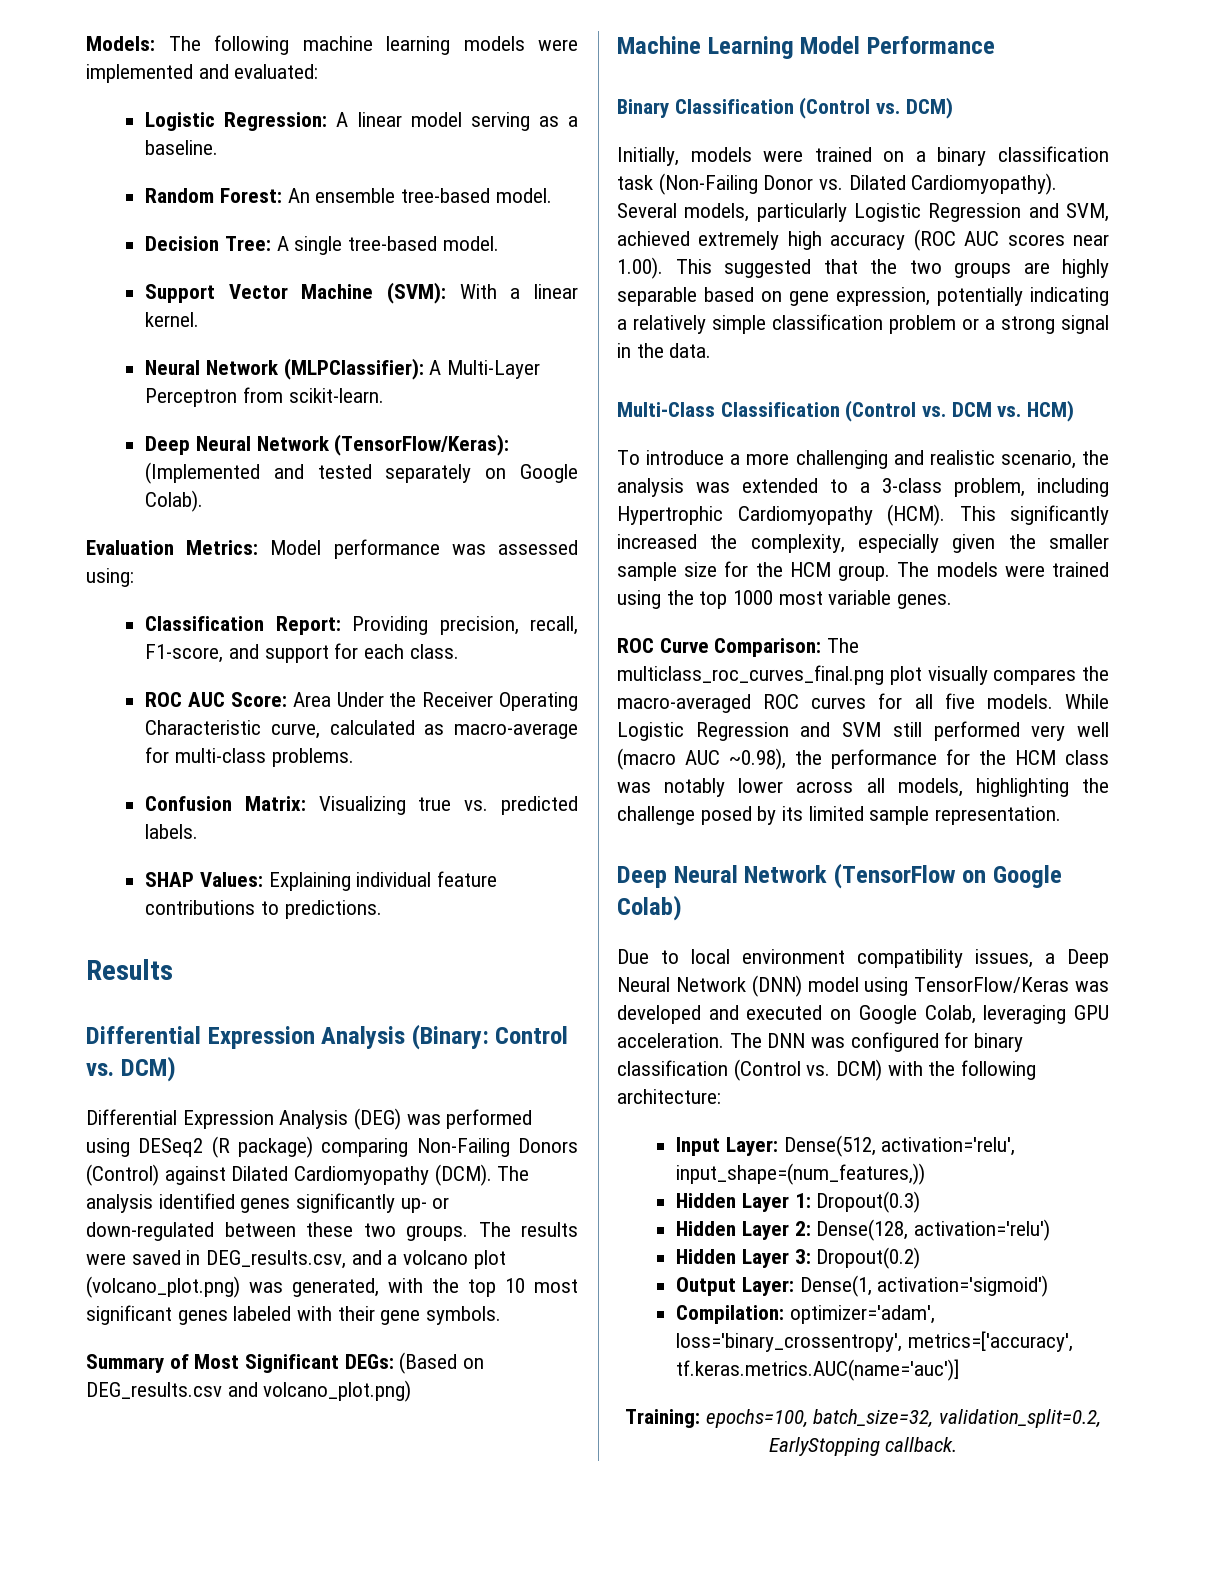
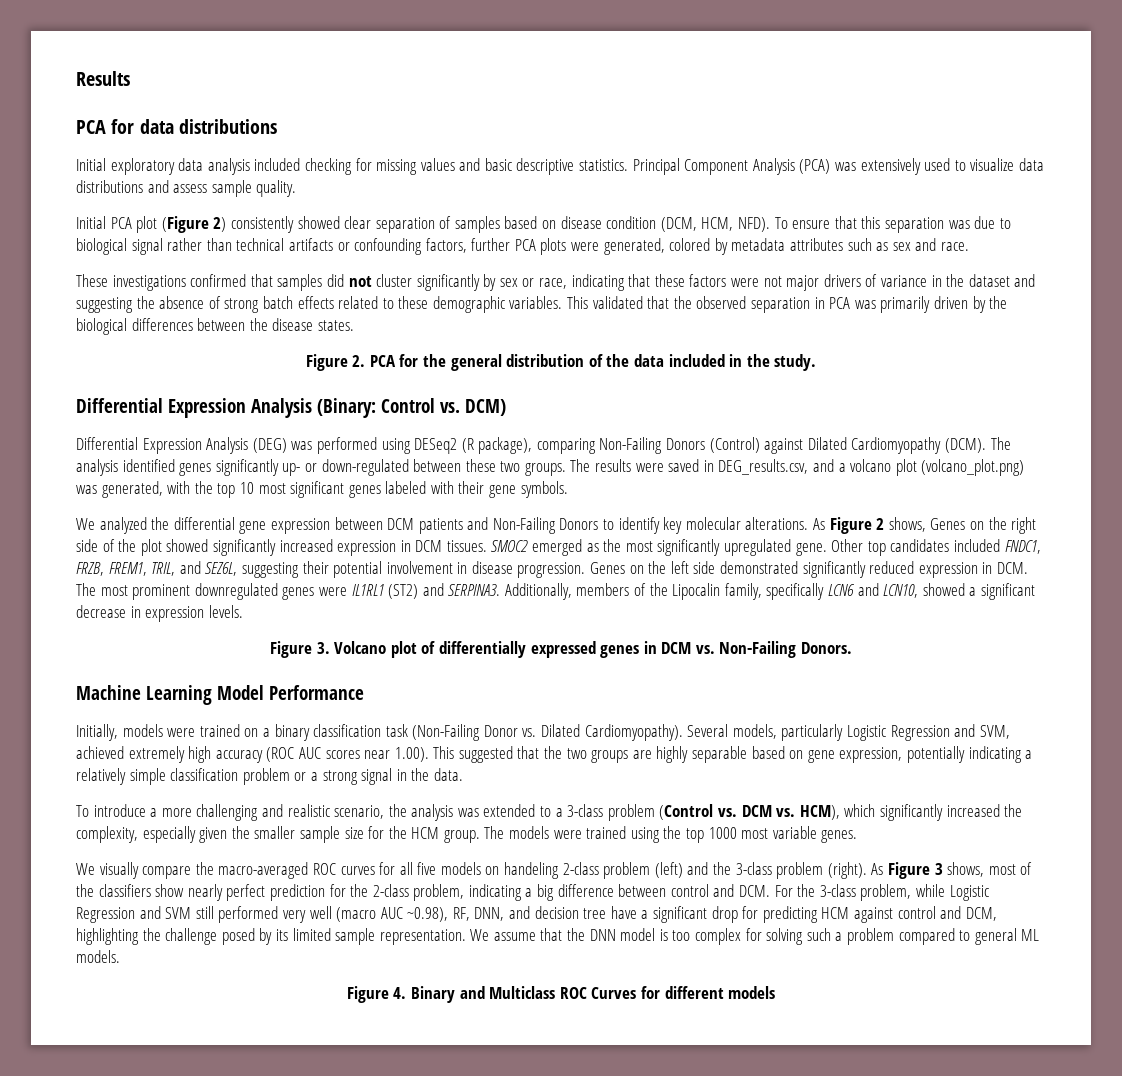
- Models: The following machine learning models were implemented and evaluated:
- Logistic Regression: A linear model serving as a baseline.
- Random Forest: An ensemble tree-based model.
- Decision Tree: A single tree-based model.
- Support Vector Machine (SVM): With a linear kernel.
- Neural Network (MLPClassifier): A Multi-Layer Perceptron from scikit-learn.
- Deep Neural Network (TensorFlow/Keras): (Implemented and tested separately on Google Colab).
- Evaluation Metrics: Model performance was assessed using:
- Classification Report: Providing precision, recall, F1-score, and support for each class.
- ROC AUC Score: Area Under the Receiver Operating Characteristic curve, calculated as macro-average for multi-class problems.
- Confusion Matrix: Visualizing true vs. predicted labels.
- SHAP Values: Explaining individual feature contributions to predictions.
  Results
+ PCA for data distributions
+ Initial exploratory data analysis included checking for missing values and basic descriptive statistics. Principal Component Analysis (PCA) was extensively used to visualize data distributions and assess sample quality.
+ Initial PCA plot (Figure 2) consistently showed clear separation of samples based on disease condition (DCM, HCM, NFD). To ensure that this separation was due to biological signal rather than technical artifacts or confounding factors, further PCA plots were generated, colored by metadata attributes such as sex and race.
+ These investigations confirmed that samples did not cluster significantly by sex or race, indicating that these factors were not major drivers of variance in the dataset and suggesting the absence of strong batch effects related to these demographic variables. This validated that the observed separation in PCA was primarily driven by the biological differences between the disease states.
+ Figure 2. PCA for the general distribution of the data included in the study.
- Differential Expression Analysis (DEG) was performed using DESeq2 (R package) comparing Non-Failing Donors (Control) against Dilated Cardiomyopathy (DCM).
+ Differential Expression Analysis (DEG) was performed using DESeq2 (R package), comparing Non-Failing Donors (Control) against Dilated Cardiomyopathy (DCM).
- Summary of Most Significant DEGs: (Based on DEG_results.csv and volcano_plot.png)
+ We analyzed the differential gene expression between DCM patients and Non-Failing Donors to identify key molecular alterations. As Figure 2 shows, Genes on the right side of the plot showed significantly increased expression in DCM tissues. SMOC2 emerged as the most significantly upregulated gene. Other top candidates included FNDC1, FRZB, FREM1, TRIL, and SEZ6L, suggesting their potential involvement in disease progression. Genes on the left side demonstrated significantly reduced expression in DCM. The most prominent downregulated genes were IL1RL1 (ST2) and SERPINA3. Additionally, members of the Lipocalin family, specifically LCN6 and LCN10, showed a significant decrease in expression levels.
+ Figure 3. Volcano plot of differentially expressed genes in DCM vs. Non-Failing Donors.
- Binary Classification (Control vs. DCM)
- Multi-Class Classification (Control vs. DCM vs. HCM)
- To introduce a more challenging and realistic scenario, the analysis was extended to a 3-class problem, including Hypertrophic Cardiomyopathy (HCM). This significantly increased the complexity, especially given the smaller sample size for the HCM group.
+ To introduce a more challenging and realistic scenario, the analysis was extended to a 3-class problem (Control vs. DCM vs. HCM), which significantly increased the complexity, especially given the smaller sample size for the HCM group.
- ROC Curve Comparison: The multiclass_roc_curves_final.png plot visually compares the macro-averaged ROC curves for all five models. While Logistic Regression and SVM still performed very well (macro AUC ~0.98), the performance for the HCM class was notably lower across all models, highlighting the challenge posed by its limited sample representation.
- Deep Neural Network (TensorFlow on Google Colab)
- Due to local environment compatibility issues, a Deep Neural Network (DNN) model using TensorFlow/Keras was developed and executed on Google Colab, leveraging GPU acceleration. The DNN was configured for binary classification (Control vs. DCM) with the following architecture:
- Input Layer: Dense(512, activation='relu', input_shape=(num_features,))
- Hidden Layer 1: Dropout(0.3)
- Hidden Layer 2: Dense(128, activation='relu')
- Hidden Layer 3: Dropout(0.2)
- Output Layer: Dense(1, activation='sigmoid')
- Compilation: optimizer='adam', loss='binary_crossentropy', metrics=['accuracy', tf.keras.metrics.AUC(name='auc')]
- Training: epochs=100, batch_size=32, validation_split=0.2, EarlyStopping callback.
+ We visually compare the macro-averaged ROC curves for all five models on handeling 2-class problem (left) and the 3-class problem (right). As Figure 3 shows, most of the classifiers show nearly perfect prediction for the 2-class problem, indicating a big difference between control and DCM. For the 3-class problem, while Logistic Regression and SVM still performed very well (macro AUC ~0.98), RF, DNN, and decision tree have a significant drop for predicting HCM against control and DCM, highlighting the challenge posed by its limited sample representation. We assume that the DNN model is too complex for solving such a problem compared to general ML models.
+ Figure 4. Binary and Multiclass ROC Curves for different models

